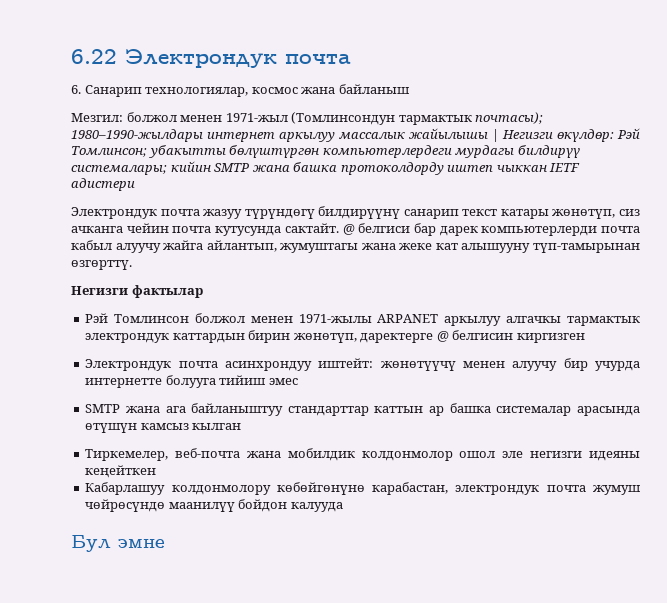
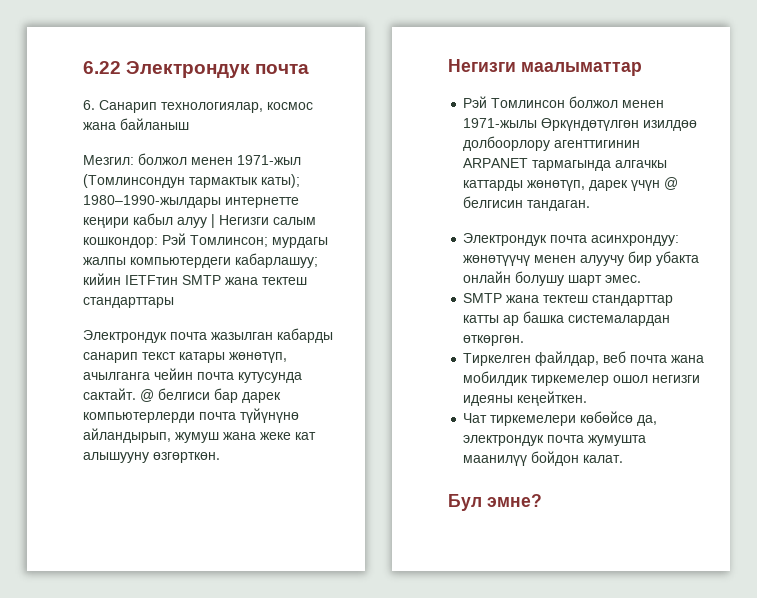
- Мезгил: болжол менен 1971-жыл (Томлинсондун тармактык почтасы); 1980–1990-жылдары интернет аркылуу массалык жайылышы | Негизги өкүлдөр: Рэй Томлинсон; убакытты бөлүштүргөн компьютерлердеги мурдагы билдирүү системалары; кийин SMTP жана башка протоколдорду иштеп чыккан IETF адистери
- Электрондук почта жазуу түрүндөгү билдирүүнү санарип текст катары жөнөтүп, сиз ачканга чейин почта кутусунда сактайт.
+ Мезгил: болжол менен 1971-жыл (Томлинсондун тармактык каты); 1980–1990-жылдары интернетте кеңири кабыл алуу | Негизги салым кошкондор: Рэй Томлинсон; мурдагы жалпы компьютердеги кабарлашуу; кийин IETFтин SMTP жана тектеш стандарттары
+ Электрондук почта жазылган кабарды санарип текст катары жөнөтүп, ачылганга чейин почта кутусунда сактайт.
- @ белгиси бар дарек компьютерлерди почта кабыл алуучу жайга айлантып, жумуштагы жана жеке кат алышууну түп-тамырынан өзгөрттү.
- Негизги фактылар
+ @ белгиси бар дарек компьютерлерди почта түйүнүнө айландырып, жумуш жана жеке кат алышууну өзгөрткөн.
+ Негизги маалыматтар
- Рэй Томлинсон болжол менен 1971-жылы ARPANET аркылуу алгачкы тармактык электрондук каттардын бирин жөнөтүп, даректерге @ белгисин киргизген
- Электрондук почта асинхрондуу иштейт: жөнөтүүчү менен алуучу бир учурда интернетте болууга тийиш эмес
- SMTP жана ага байланыштуу стандарттар каттын ар башка системалар арасында өтүшүн камсыз кылган
- Тиркемелер, веб-почта жана мобилдик колдонмолор ошол эле негизги идеяны кеңейткен
- Кабарлашуу колдонмолору көбөйгөнүнө карабастан, электрондук почта жумуш чөйрөсүндө маанилүү бойдон калууда
+ Рэй Томлинсон болжол менен 1971-жылы Өркүндөтүлгөн изилдөө долбоорлору агенттигинин ARPANET тармагында алгачкы каттарды жөнөтүп, дарек үчүн @ белгисин тандаган.
+ Электрондук почта асинхрондуу: жөнөтүүчү менен алуучу бир убакта онлайн болушу шарт эмес.
+ SMTP жана тектеш стандарттар катты ар башка системалардан өткөргөн.
+ Тиркелген файлдар, веб почта жана мобилдик тиркемелер ошол негизги идеяны кеңейткен.
+ Чат тиркемелери көбөйсө да, электрондук почта жумушта маанилүү бойдон калат.
- Бул эмне
+ Бул эмне?

